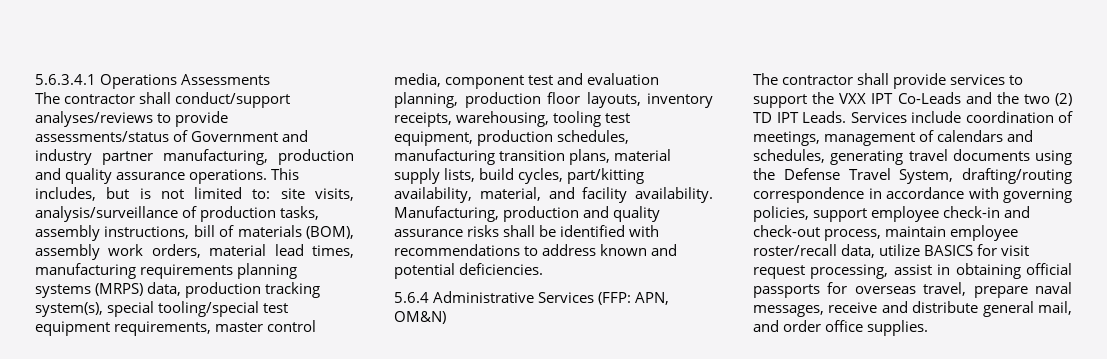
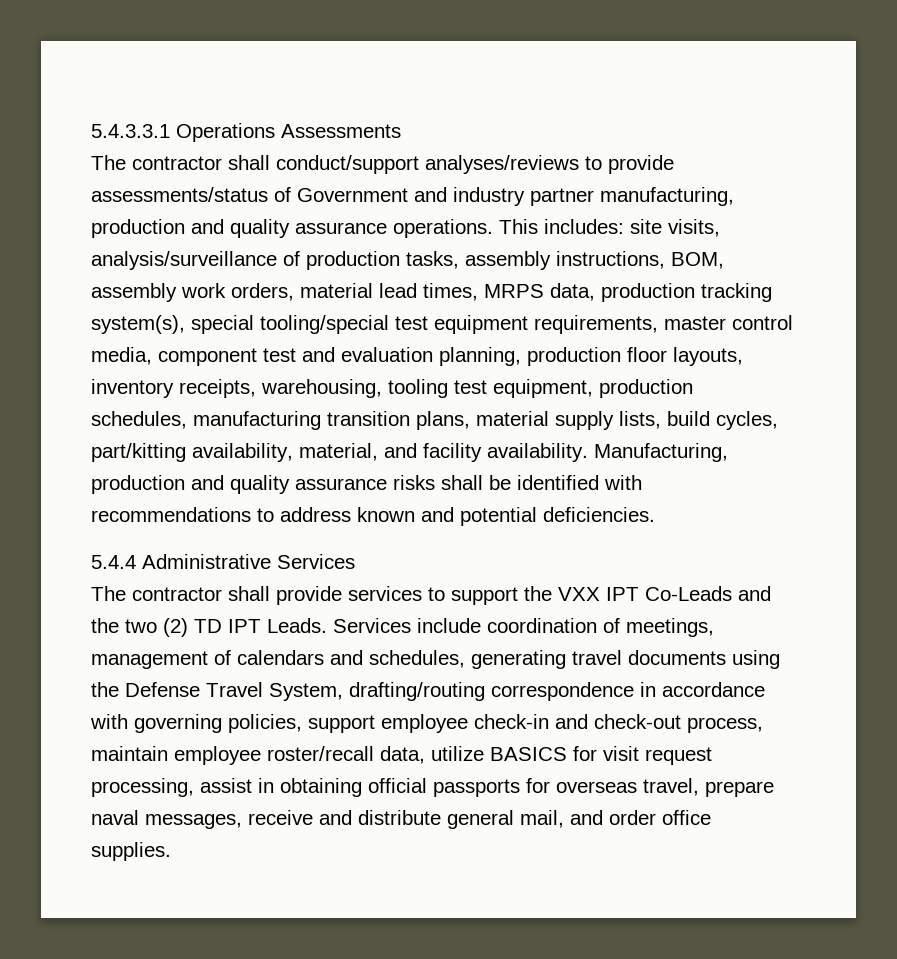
- 5.6.3.4.1 Operations Assessments
+ 5.4.3.3.1 Operations Assessments
- This includes, but is not limited to: site visits, analysis/surveillance of production tasks, assembly instructions, bill of materials (BOM), assembly work orders, material lead times, manufacturing requirements planning systems (MRPS) data, production tracking system(s), special tooling/special test equipment requirements, master control media, component test and evaluation planning, production floor layouts, inventory receipts, warehousing, tooling test equipment, production schedules, manufacturing transition plans, material supply lists, build cycles, part/kitting availability, material, and facility availability.
+ This includes: site visits, analysis/surveillance of production tasks, assembly instructions, BOM, assembly work orders, material lead times, MRPS data, production tracking system(s), special tooling/special test equipment requirements, master control media, component test and evaluation planning, production floor layouts, inventory receipts, warehousing, tooling test equipment, production schedules, manufacturing transition plans, material supply lists, build cycles, part/kitting availability, material, and facility availability.
- 5.6.4 Administrative Services (FFP: APN, OM&N)
+ 5.4.4 Administrative Services

